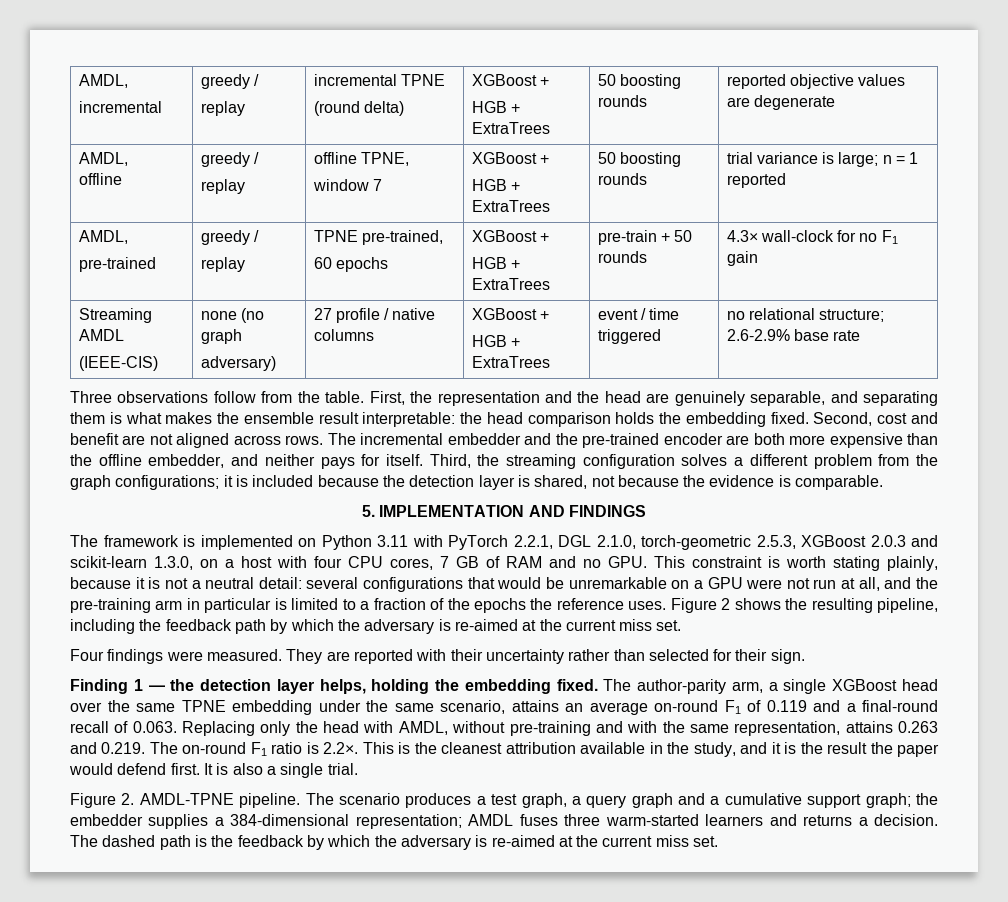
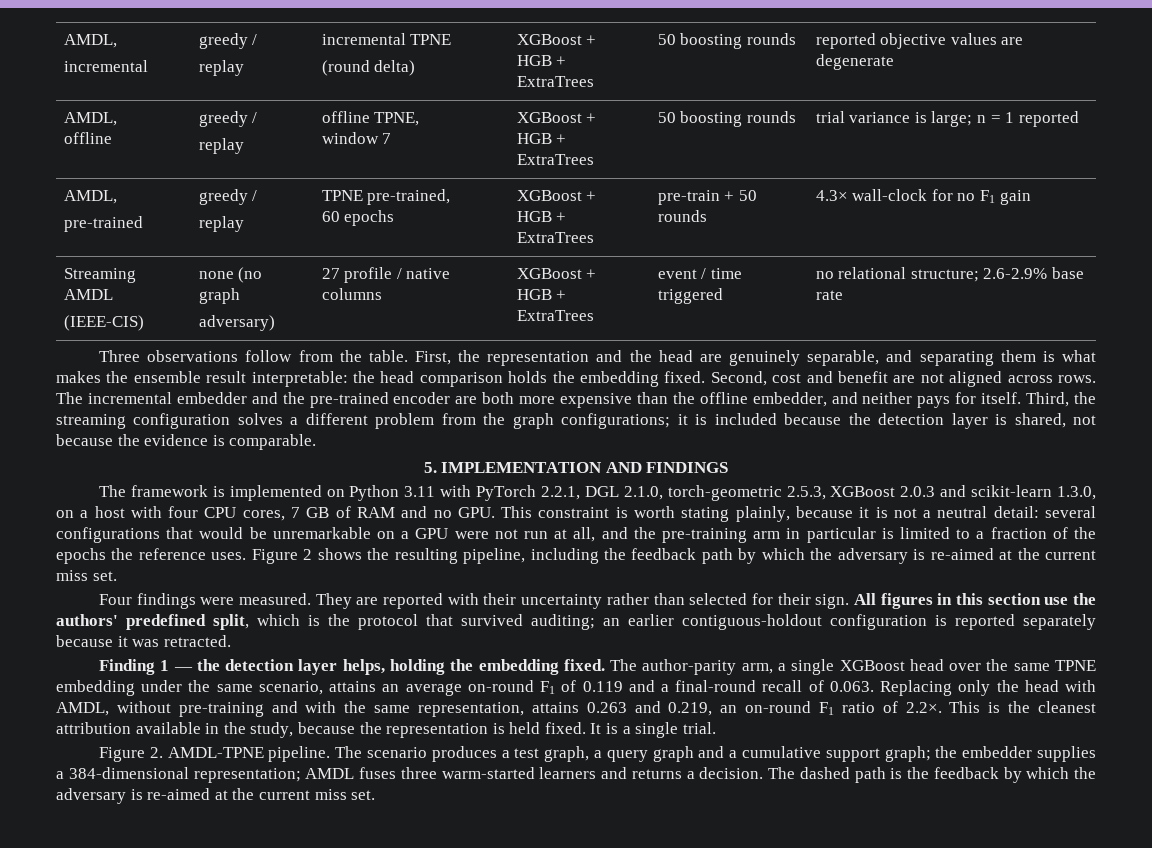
+ All figures in this section use the authors' predefined split, which is the protocol that survived auditing; an earlier contiguous-holdout configuration is reported separately because it was retracted.
- The author-parity arm, a single XGBoost head over the same TPNE embedding under the same scenario, attains an average on-round F1 of 0.119 and a final-round recall of 0.063. Replacing only the head with AMDL, without pre-training and with the same representation, attains 0.263 and 0.219. The on-round F1 ratio is 2.2×. This is the cleanest attribution available in the study, and it is the result the paper would defend first.
+ The author-parity arm, a single XGBoost head over the same TPNE embedding under the same scenario, attains an average on-round F1 of 0.119 and a final-round recall of 0.063. Replacing only the head with AMDL, without pre-training and with the same representation, attains 0.263 and 0.219, an on-round F1 ratio of 2.2×. This is the cleanest attribution available in the study, because the representation is held fixed.
- It is also a single trial.
+ It is a single trial.

